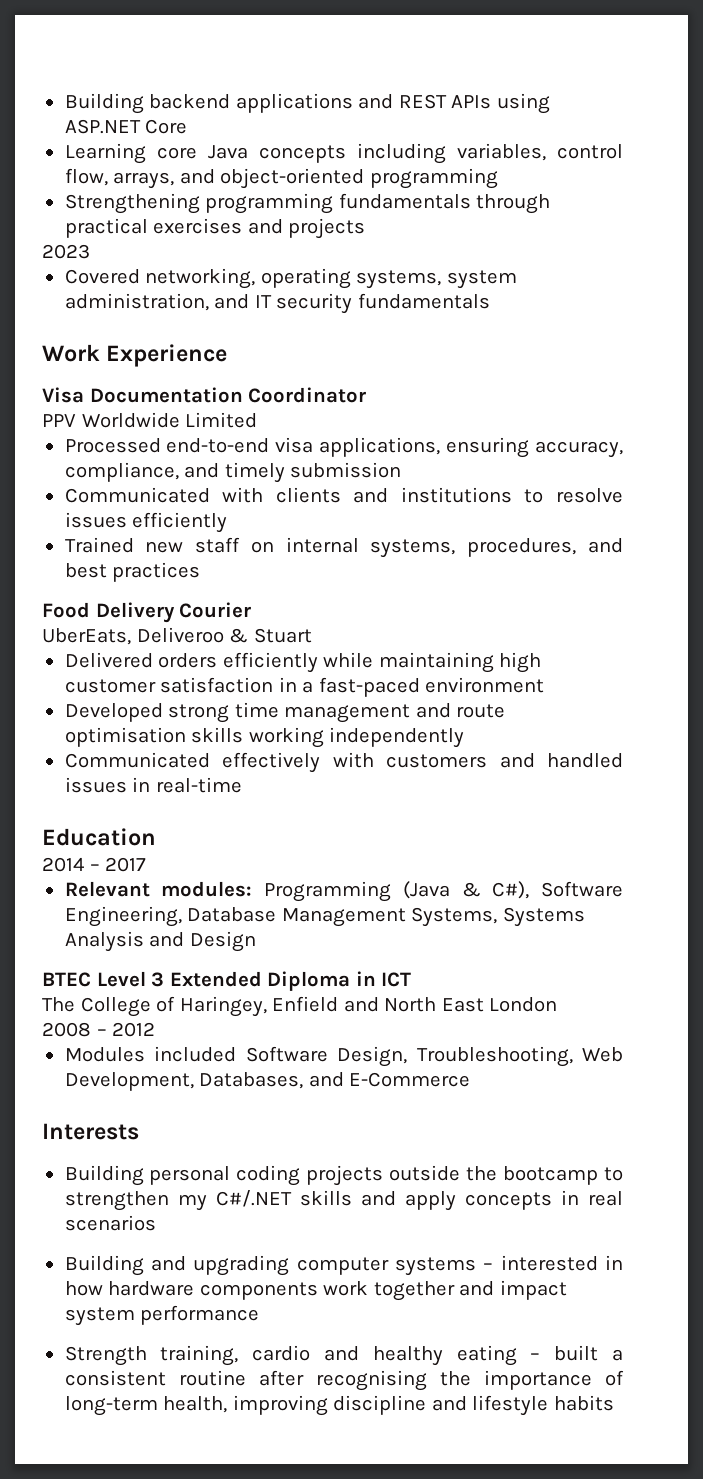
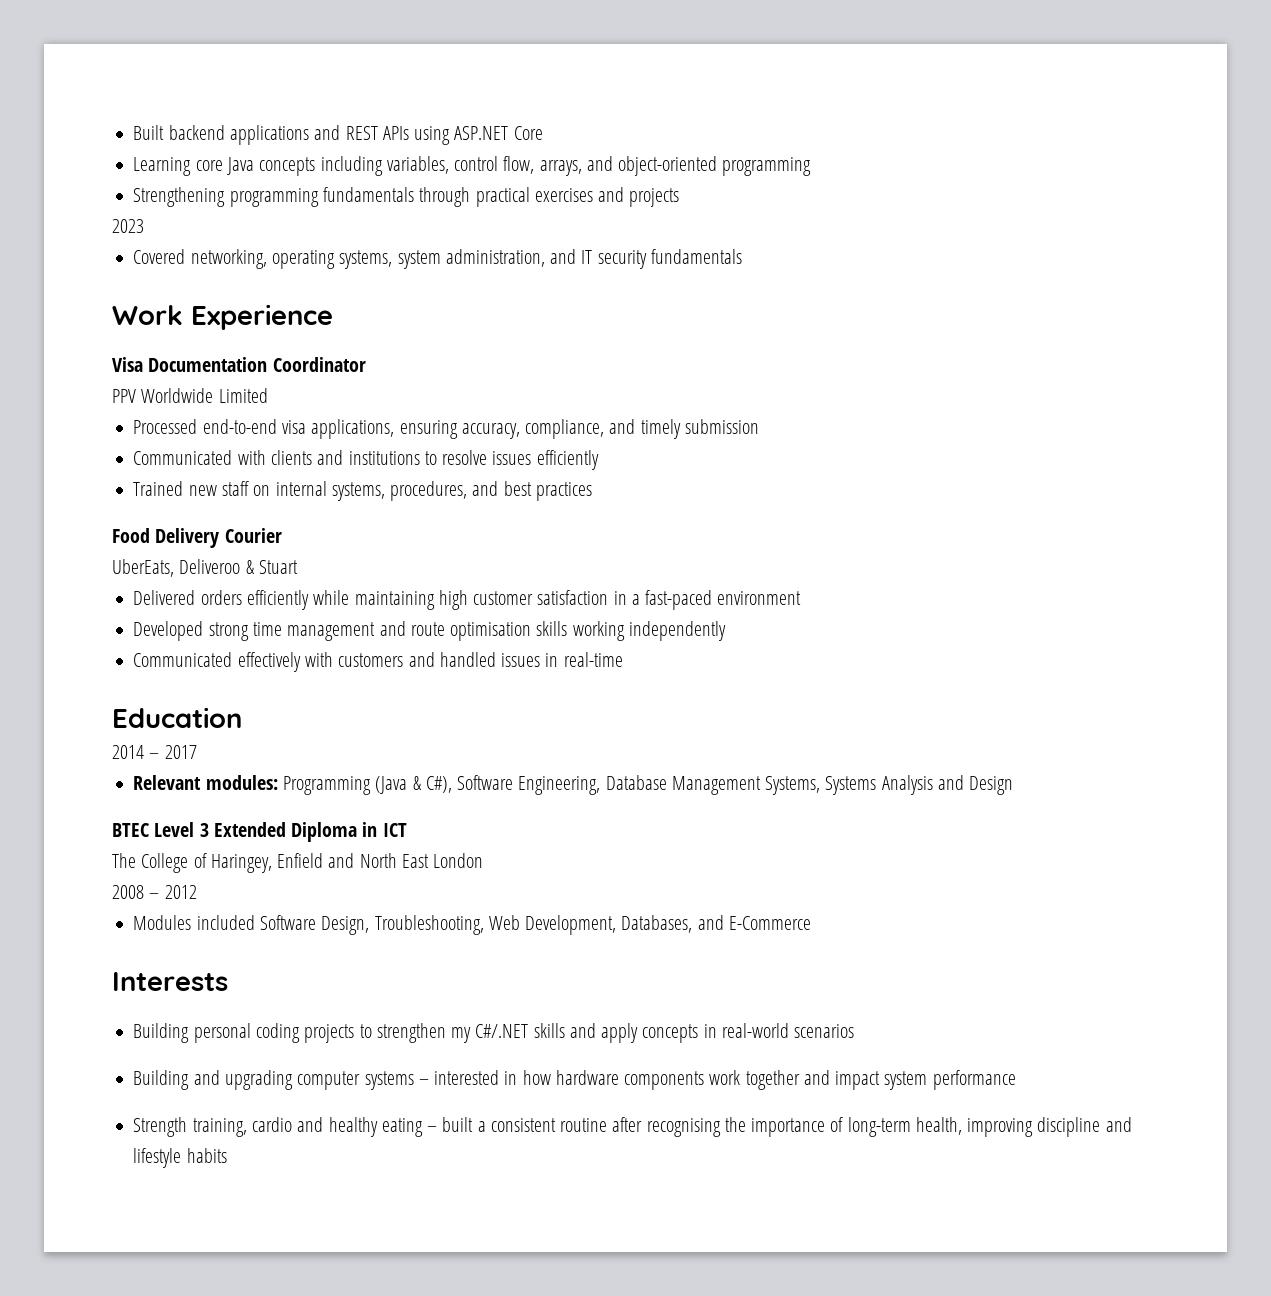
- Building backend applications and REST APIs using ASP.NET Core
+ Built backend applications and REST APIs using ASP.NET Core
- Building personal coding projects outside the bootcamp to strengthen my C#/.NET skills and apply concepts in real scenarios
+ Building personal coding projects to strengthen my C#/.NET skills and apply concepts in real-world scenarios

